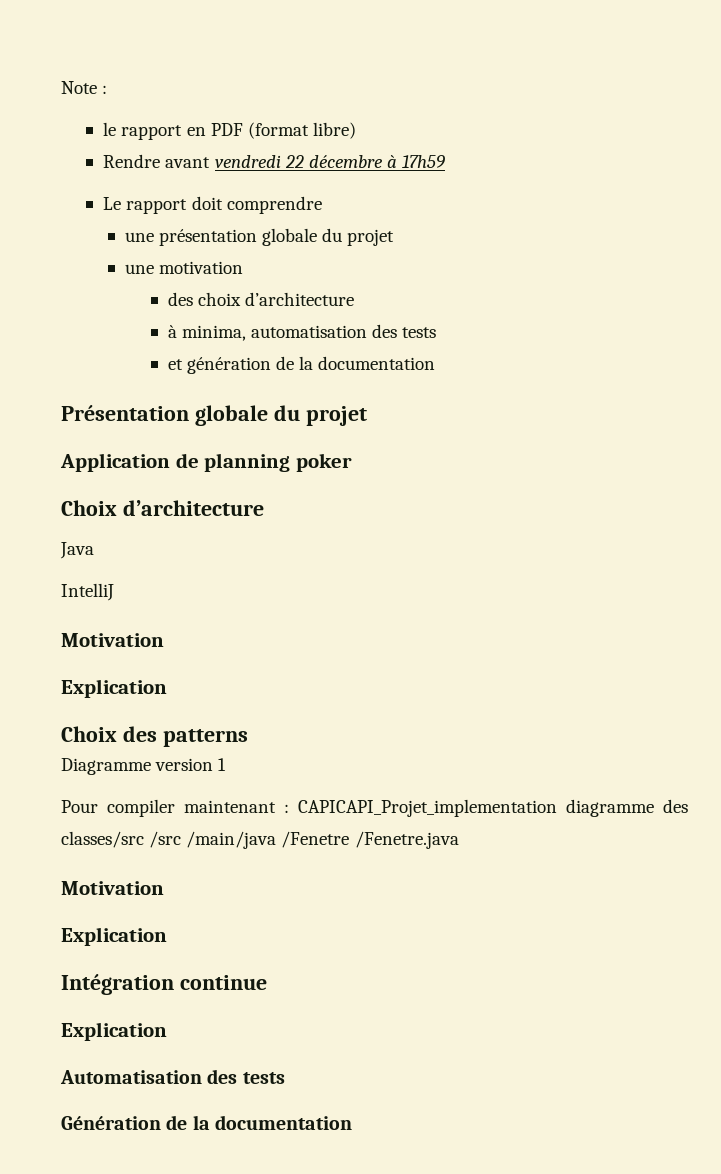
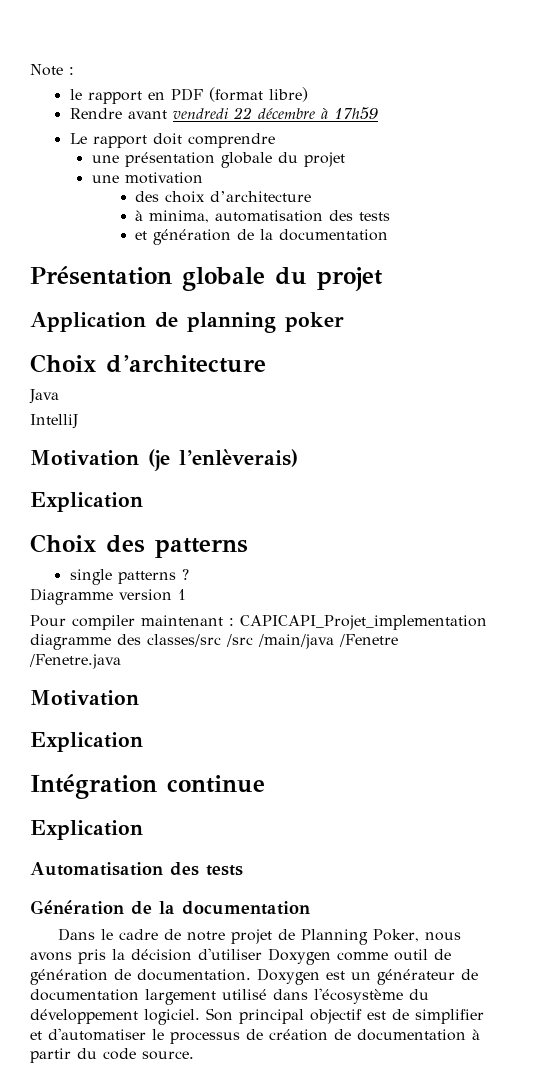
  IntelliJ
- Motivation
+ Motivation (je l’enlèverais)
+ single patterns ?
+ Dans le cadre de notre projet de Planning Poker, nous avons pris la décision d'utiliser Doxygen comme outil de génération de documentation. Doxygen est un générateur de documentation largement utilisé dans l'écosystème du développement logiciel. Son principal objectif est de simplifier et d'automatiser le processus de création de documentation à partir du code source.

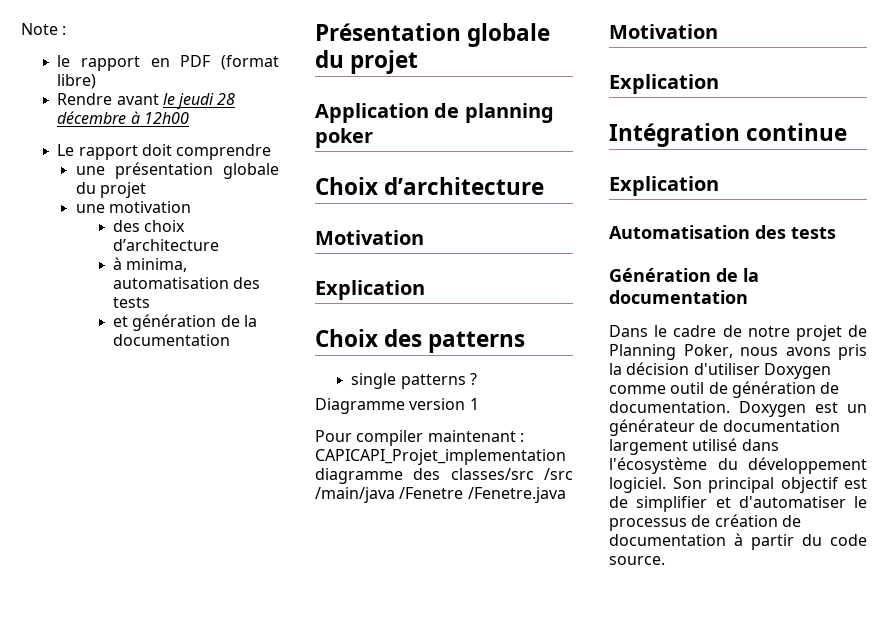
- Rendre avant vendredi 22 décembre à 17h59
+ Rendre avant le jeudi 28 décembre à 12h00
  Choix d’architecture
- Java
- IntelliJ
- Motivation (je l’enlèverais)
+ Motivation

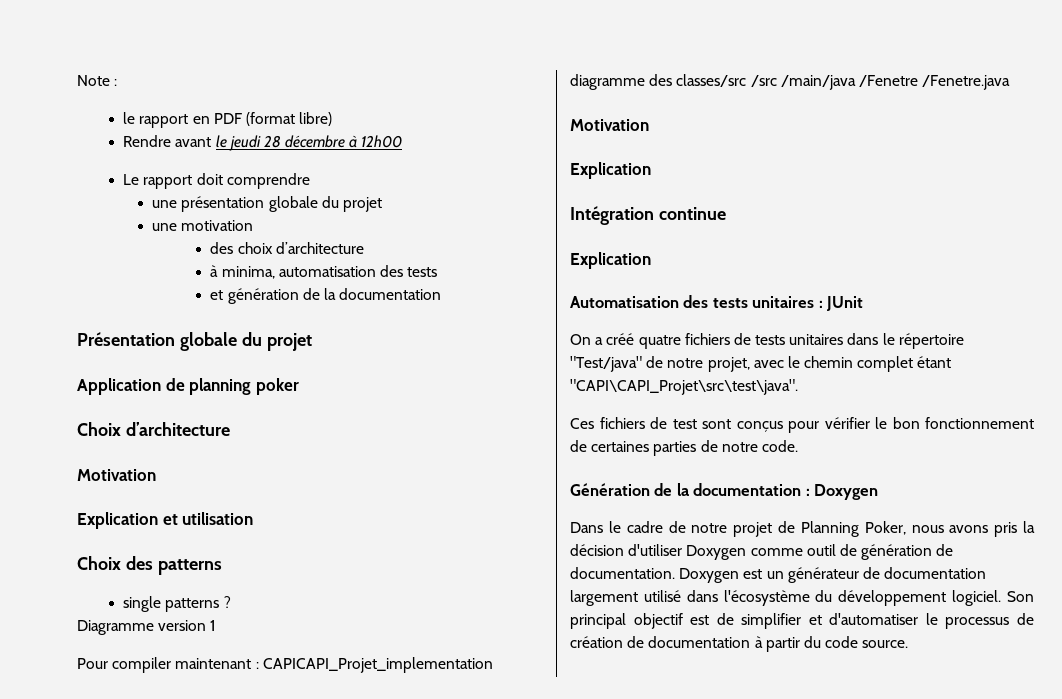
  Choix d’architecture
  Motivation
- Explication
+ Explication et utilisation
- Automatisation des tests
+ Automatisation des tests unitaires : JUnit
+ On a créé quatre fichiers de tests unitaires dans le répertoire "Test/java" de notre projet, avec le chemin complet étant "CAPI\CAPI_Projet\src\test\java".
+ Ces fichiers de test sont conçus pour vérifier le bon fonctionnement de certaines parties de notre code.
- Génération de la documentation
+ Génération de la documentation : Doxygen

